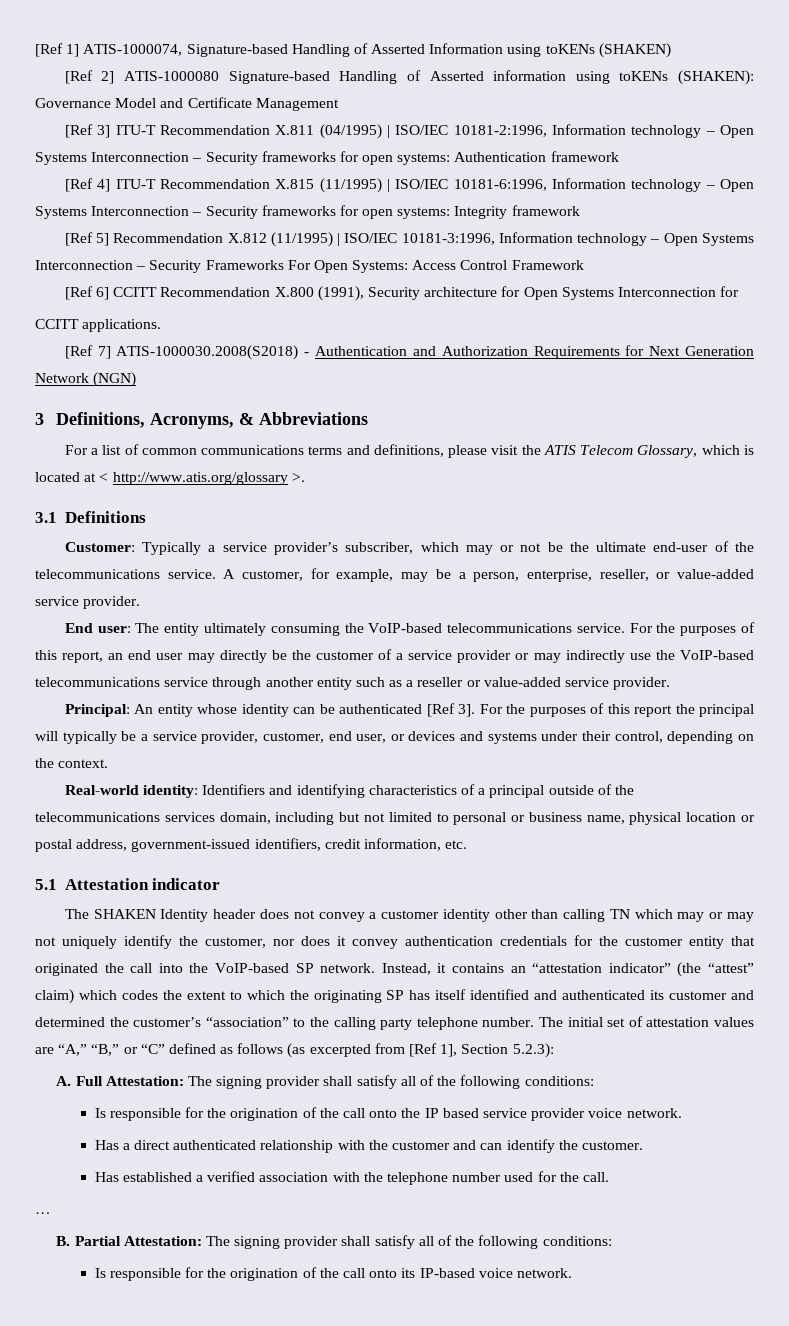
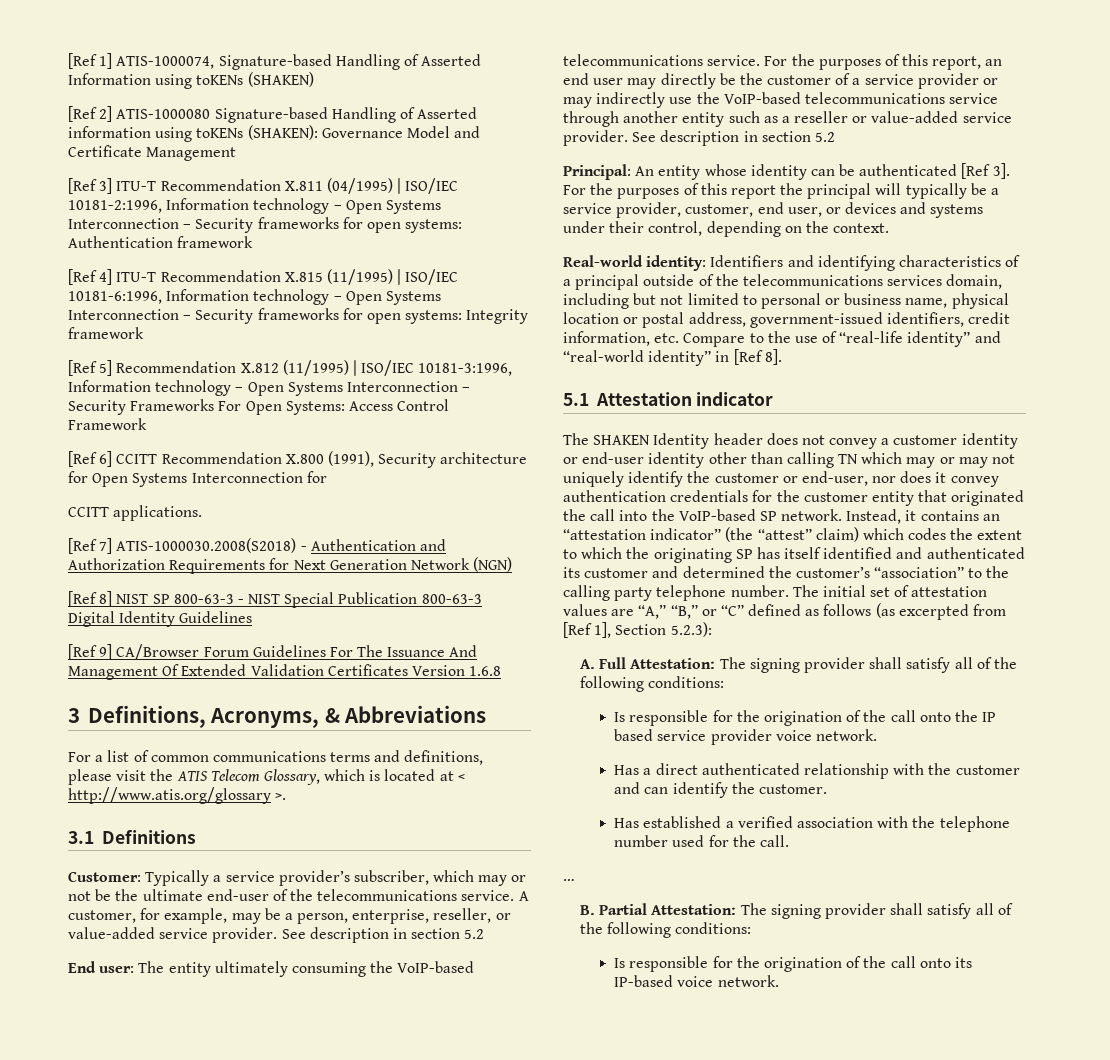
+ [Ref 8] NIST SP 800-63-3 - NIST Special Publication 800-63-3 Digital Identity Guidelines
+ [Ref 9] CA/Browser Forum Guidelines For The Issuance And Management Of Extended Validation Certificates Version 1.6.8
- A customer, for example, may be a person, enterprise, reseller, or value-added service provider.
+ A customer, for example, may be a person, enterprise, reseller, or value-added service provider. See description in section 5.2
- For the purposes of this report, an end user may directly be the customer of a service provider or may indirectly use the VoIP-based telecommunications service through another entity such as a reseller or value-added service provider.
+ For the purposes of this report, an end user may directly be the customer of a service provider or may indirectly use the VoIP-based telecommunications service through another entity such as a reseller or value-added service provider. See description in section 5.2
- Real-world identity: Identifiers and identifying characteristics of a principal outside of the telecommunications services domain, including but not limited to personal or business name, physical location or postal address, government-issued identifiers, credit information, etc.
+ Real-world identity: Identifiers and identifying characteristics of a principal outside of the telecommunications services domain, including but not limited to personal or business name, physical location or postal address, government-issued identifiers, credit information, etc. Compare to the use of “real-life identity” and “real-world identity” in [Ref 8].
- The SHAKEN Identity header does not convey a customer identity other than calling TN which may or may not uniquely identify the customer, nor does it convey authentication credentials for the customer entity that originated the call into the VoIP-based SP network.
+ The SHAKEN Identity header does not convey a customer identity or end-user identity other than calling TN which may or may not uniquely identify the customer or end-user, nor does it convey authentication credentials for the customer entity that originated the call into the VoIP-based SP network.

